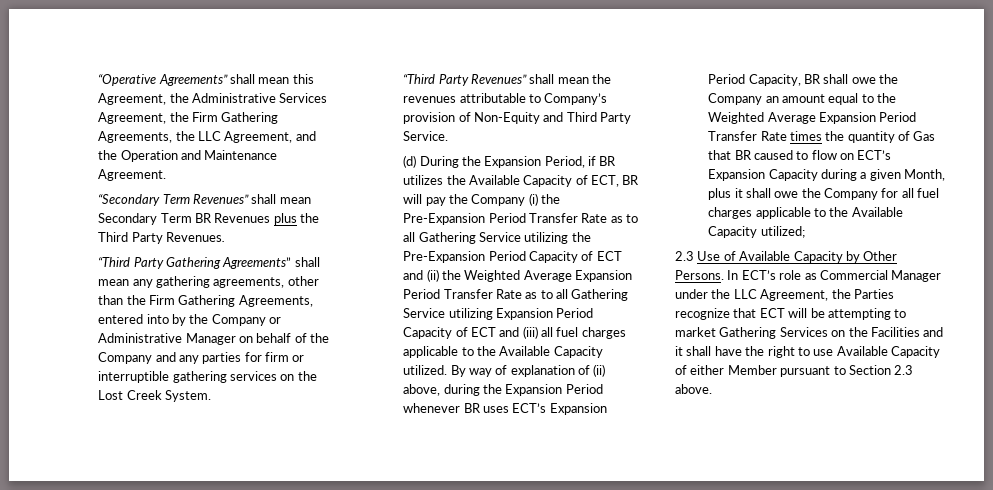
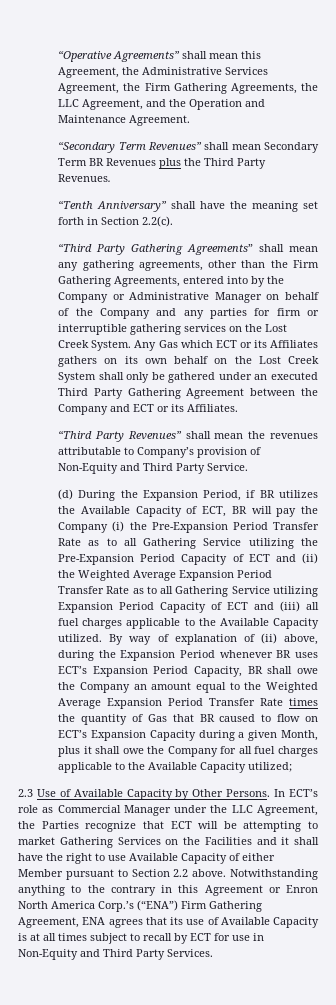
+ “Tenth Anniversary” shall have the meaning set forth in Section 2.2(c).
+ Any Gas which ECT or its Affiliates gathers on its own behalf on the Lost Creek System shall only be gathered under an executed Third Party Gathering Agreement between the Company and ECT or its Affiliates.
- In ECT’s role as Commercial Manager under the LLC Agreement, the Parties recognize that ECT will be attempting to market Gathering Services on the Facilities and it shall have the right to use Available Capacity of either Member pursuant to Section 2.3 above.
+ In ECT’s role as Commercial Manager under the LLC Agreement, the Parties recognize that ECT will be attempting to market Gathering Services on the Facilities and it shall have the right to use Available Capacity of either Member pursuant to Section 2.2 above. Notwithstanding anything to the contrary in this Agreement or Enron North America Corp.’s (“ENA”) Firm Gathering Agreement, ENA agrees that its use of Available Capacity is at all times subject to recall by ECT for use in Non-Equity and Third Party Services.

